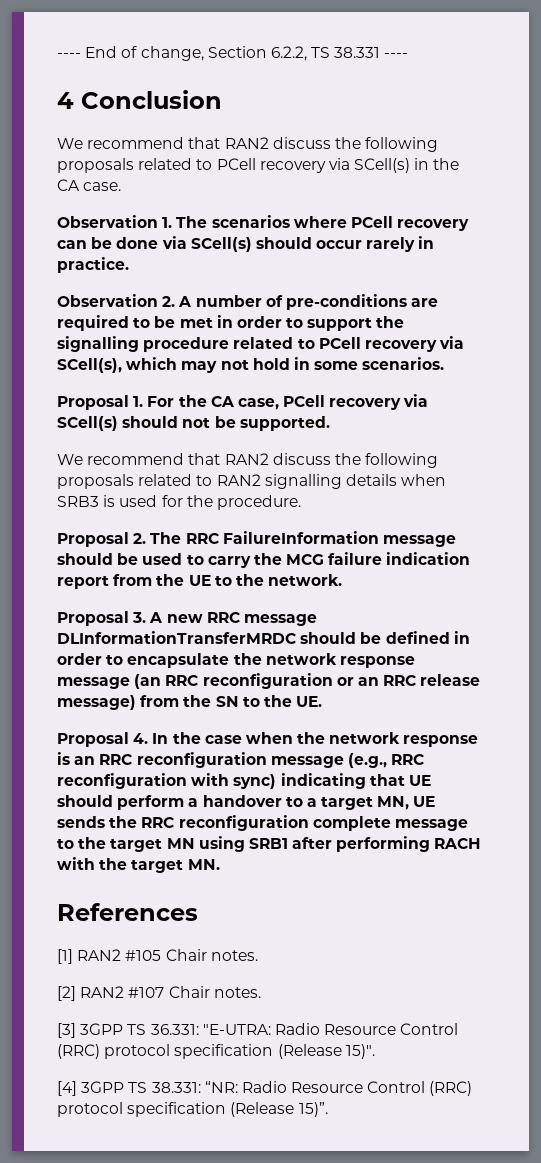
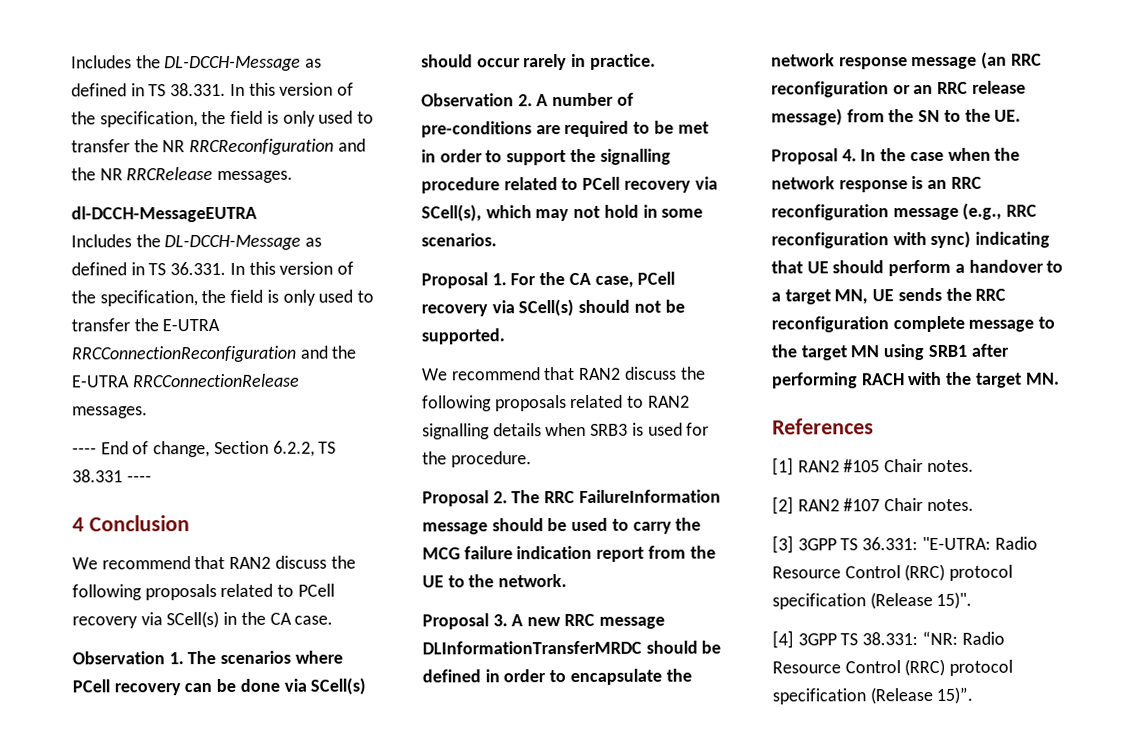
+ Includes the DL-DCCH-Message as defined in TS 38.331. In this version of the specification, the field is only used to transfer the NR RRCReconfiguration and the NR RRCRelease messages.
+ dl-DCCH-MessageEUTRA
+ Includes the DL-DCCH-Message as defined in TS 36.331. In this version of the specification, the field is only used to transfer the E-UTRA RRCConnectionReconfiguration and the E-UTRA RRCConnectionRelease messages.

